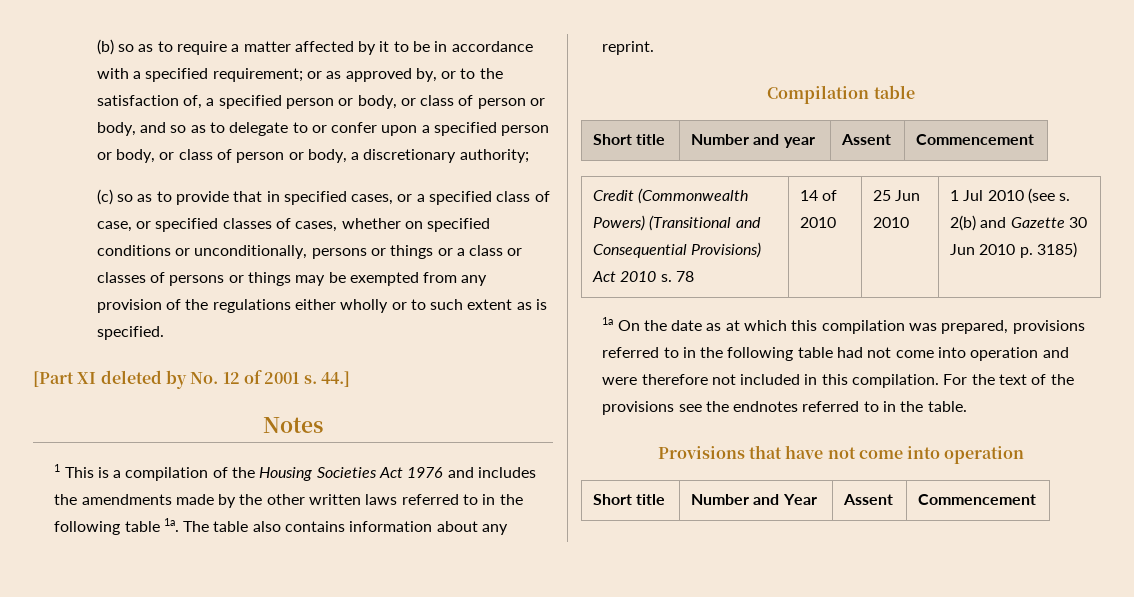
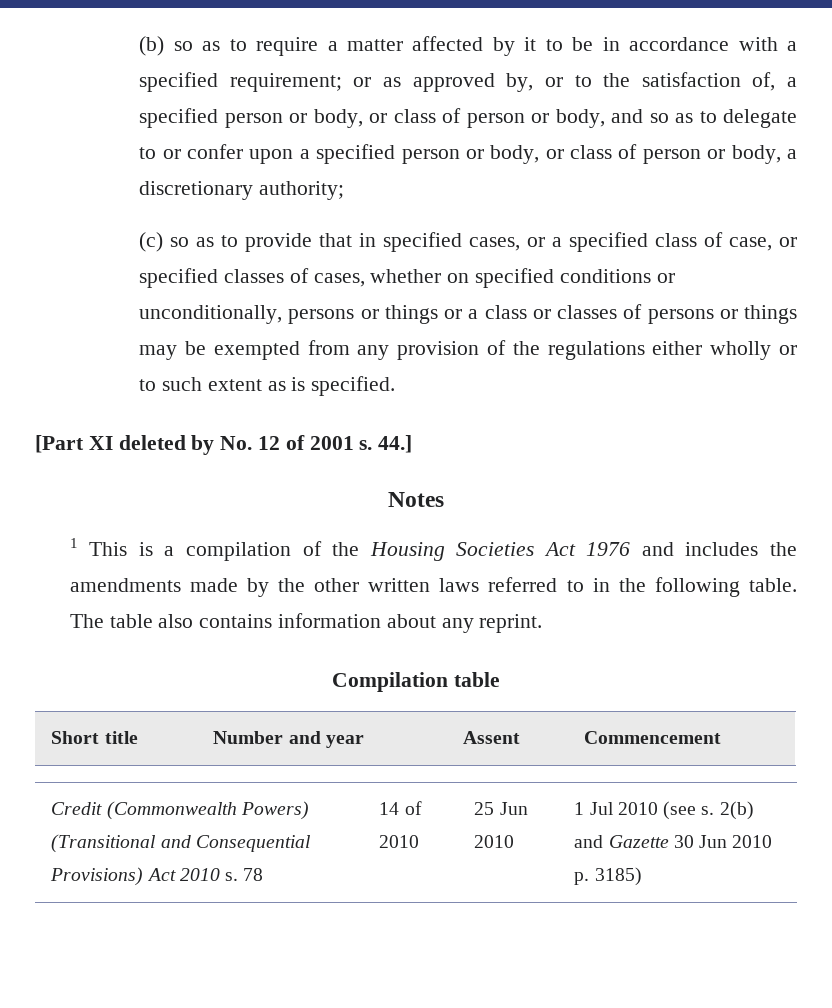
- 1 This is a compilation of the Housing Societies Act 1976 and includes the amendments made by the other written laws referred to in the following table 1a.
+ 1 This is a compilation of the Housing Societies Act 1976 and includes the amendments made by the other written laws referred to in the following table.
- 1a On the date as at which this compilation was prepared, provisions referred to in the following table had not come into operation and were therefore not included in this compilation. For the text of the provisions see the endnotes referred to in the table.
- Provisions that have not come into operation
- Short title | Number and Year | Assent | Commencement

